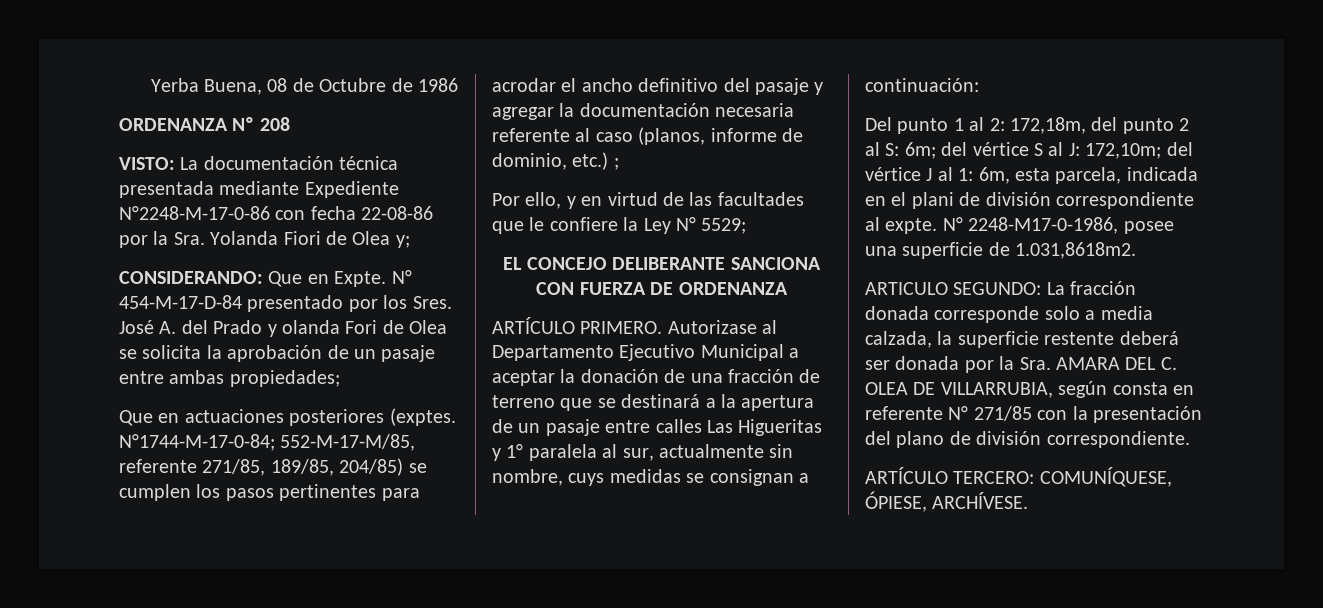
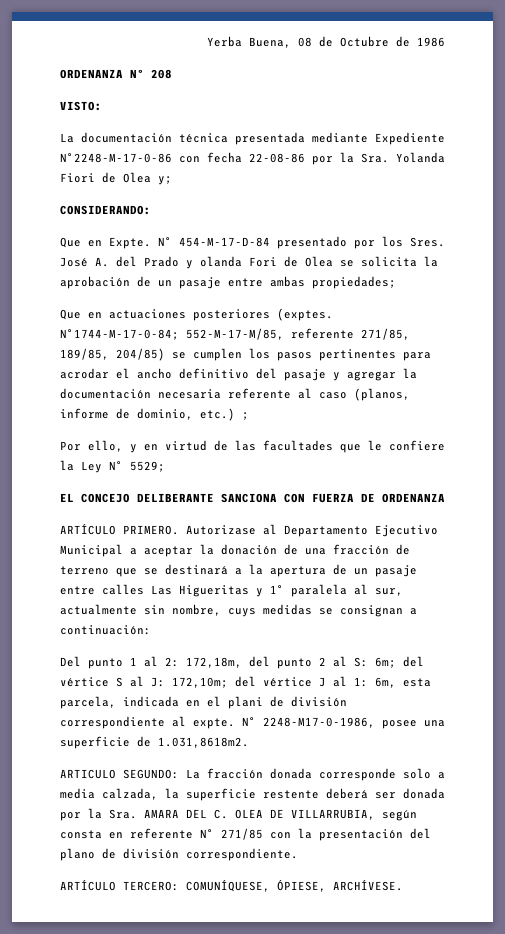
- VISTO: La documentación técnica presentada mediante Expediente N°2248-M-17-0-86 con fecha 22-08-86 por la Sra. Yolanda Fiori de Olea y;
+ VISTO:
+ La documentación técnica presentada mediante Expediente N°2248-M-17-0-86 con fecha 22-08-86 por la Sra. Yolanda Fiori de Olea y;
- CONSIDERANDO: Que en Expte.
+ CONSIDERANDO:
+ Que en Expte.

